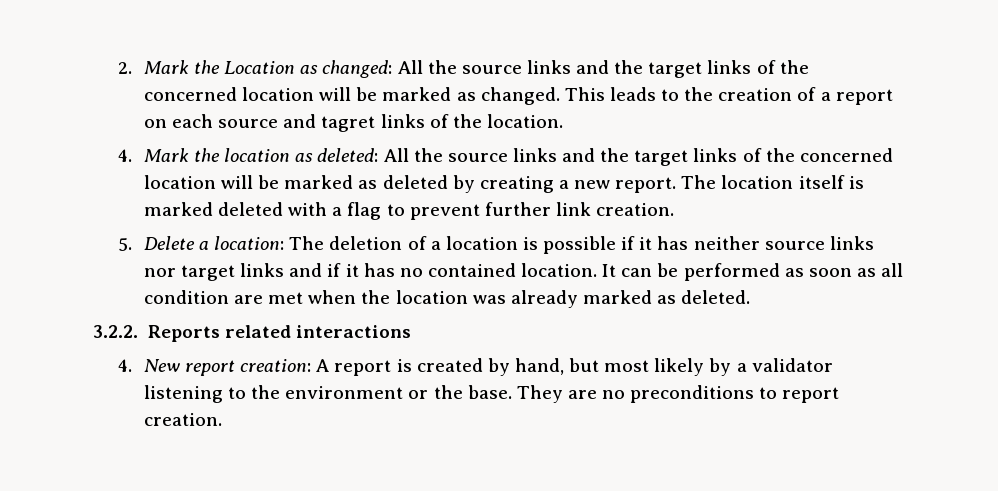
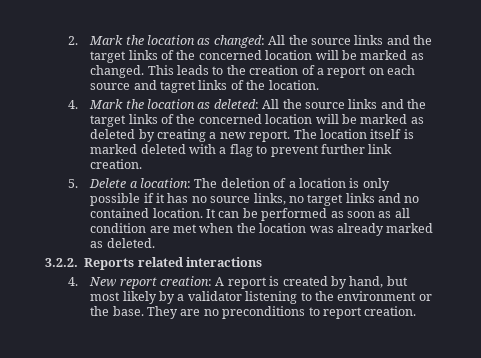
- 2. Mark the Location as changed: All the source links and the target links of the concerned location will be marked as changed.
+ 2. Mark the location as changed: All the source links and the target links of the concerned location will be marked as changed.
- 5. Delete a location: The deletion of a location is possible if it has neither source links nor target links and if it has no contained location.
+ 5. Delete a location: The deletion of a location is only possible if it has no source links, no target links and no contained location.

